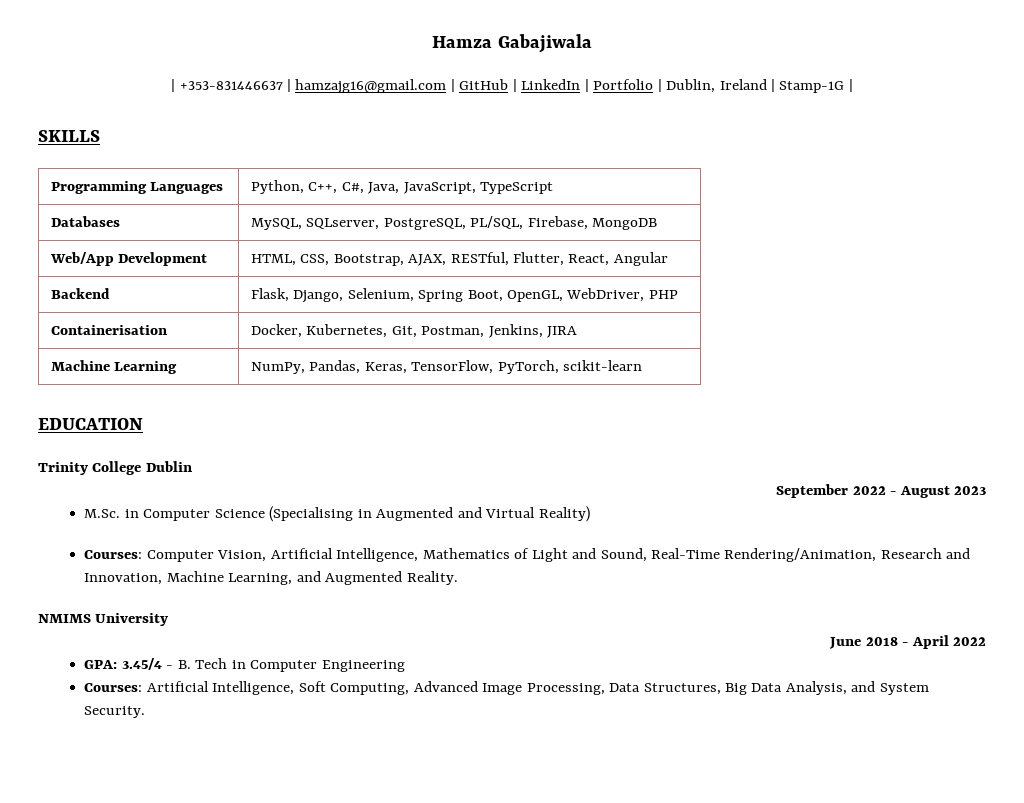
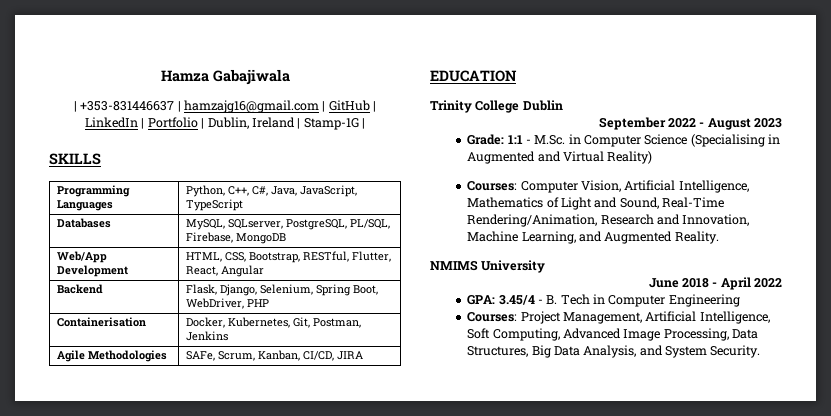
- Web/App Development | HTML, CSS, Bootstrap, AJAX, RESTful, Flutter, React, Angular
+ Web/App Development | HTML, CSS, Bootstrap, RESTful, Flutter, React, Angular
- Backend | Flask, Django, Selenium, Spring Boot, OpenGL, WebDriver, PHP
+ Backend | Flask, Django, Selenium, Spring Boot, WebDriver, PHP
- Containerisation | Docker, Kubernetes, Git, Postman, Jenkins, JIRA
- Machine Learning | NumPy, Pandas, Keras, TensorFlow, PyTorch, scikit-learn
+ Containerisation | Docker, Kubernetes, Git, Postman, Jenkins
+ Agile Methodologies | SAFe, Scrum, Kanban, CI/CD, JIRA
- M.Sc. in Computer Science (Specialising in Augmented and Virtual Reality)
+ Grade: 1:1 - M.Sc. in Computer Science (Specialising in Augmented and Virtual Reality)
- Courses: Artificial Intelligence, Soft Computing, Advanced Image Processing, Data Structures, Big Data Analysis, and System Security.
+ Courses: Project Management, Artificial Intelligence, Soft Computing, Advanced Image Processing, Data Structures, Big Data Analysis, and System Security.

